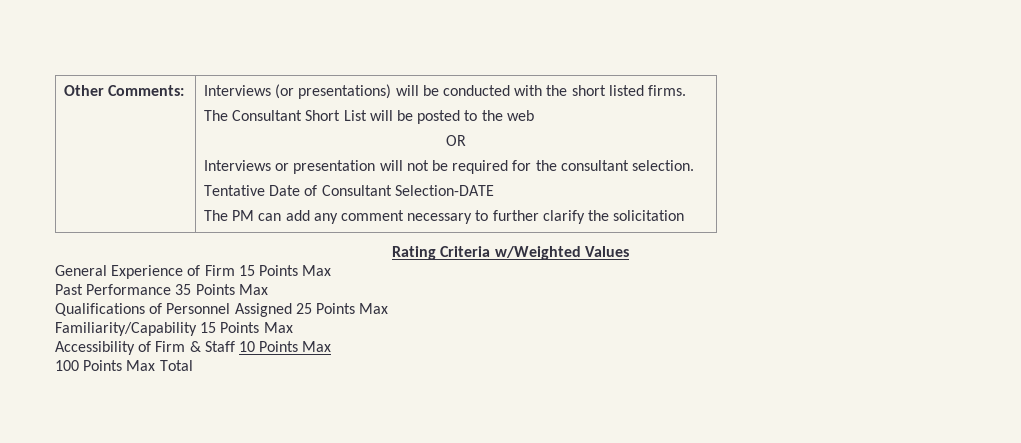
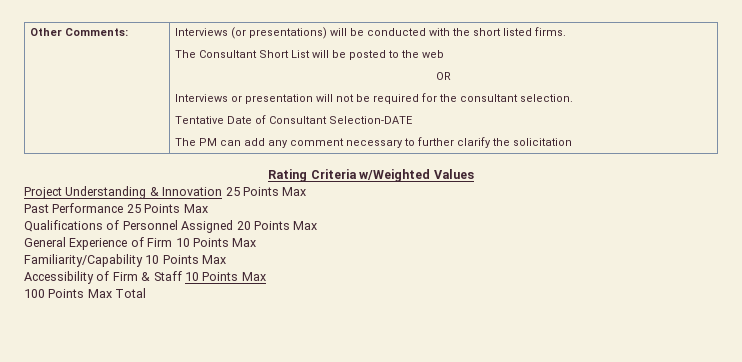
- General Experience of Firm 15 Points Max
+ Project Understanding & Innovation 25 Points Max
- Past Performance 35 Points Max
+ Past Performance 25 Points Max
- Qualifications of Personnel Assigned 25 Points Max
+ Qualifications of Personnel Assigned 20 Points Max
+ General Experience of Firm 10 Points Max
- Familiarity/Capability 15 Points Max
+ Familiarity/Capability 10 Points Max

